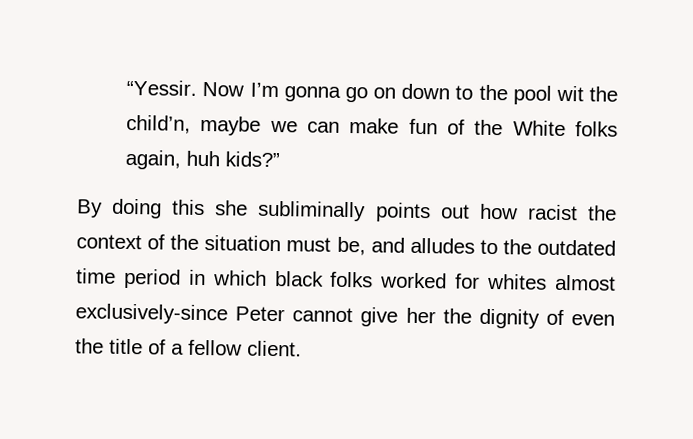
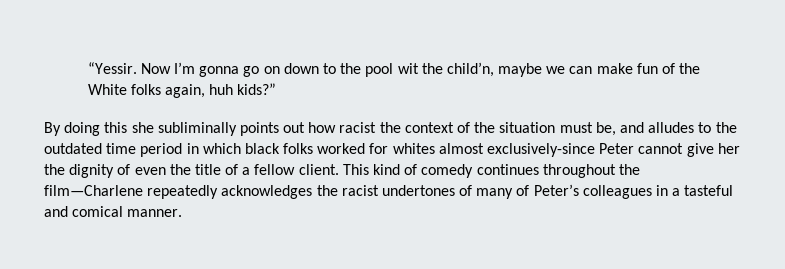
+ This kind of comedy continues throughout the film—Charlene repeatedly acknowledges the racist undertones of many of Peter’s colleagues in a tasteful and comical manner.

